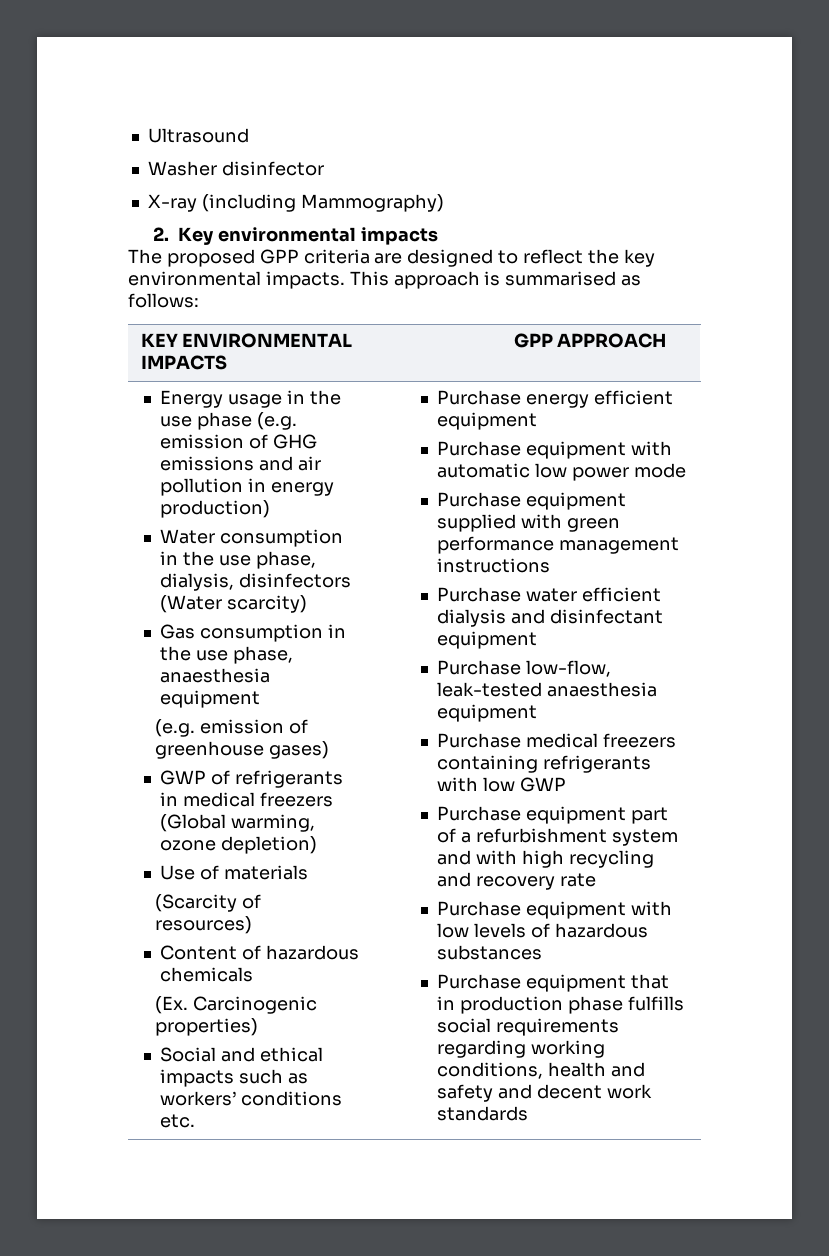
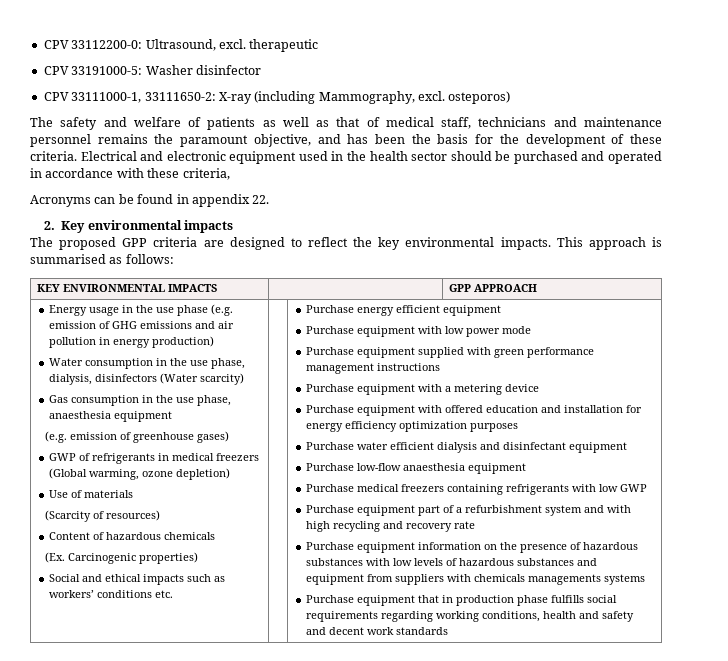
- Ultrasound
- Washer disinfector
- X-ray (including Mammography)
+ CPV 33112200-0: Ultrasound, excl. therapeutic
+ CPV 33191000-5: Washer disinfector
+ CPV 33111000-1, 33111650-2: X-ray (including Mammography, excl. osteporos)
+ The safety and welfare of patients as well as that of medical staff, technicians and maintenance personnel remains the paramount objective, and has been the basis for the development of these criteria. Electrical and electronic equipment used in the health sector should be purchased and operated in accordance with these criteria,
+ Acronyms can be found in appendix 22.
- Purchase equipment with automatic low power mode
+ Purchase equipment with low power mode
+ Purchase equipment with a metering device
+ Purchase equipment with offered education and installation for energy efficiency optimization purposes
- Purchase low-flow, leak-tested anaesthesia equipment
+ Purchase low-flow anaesthesia equipment
- Purchase equipment with low levels of hazardous substances
+ Purchase equipment information on the presence of hazardous substances with low levels of hazardous substances and equipment from suppliers with chemicals managements systems

